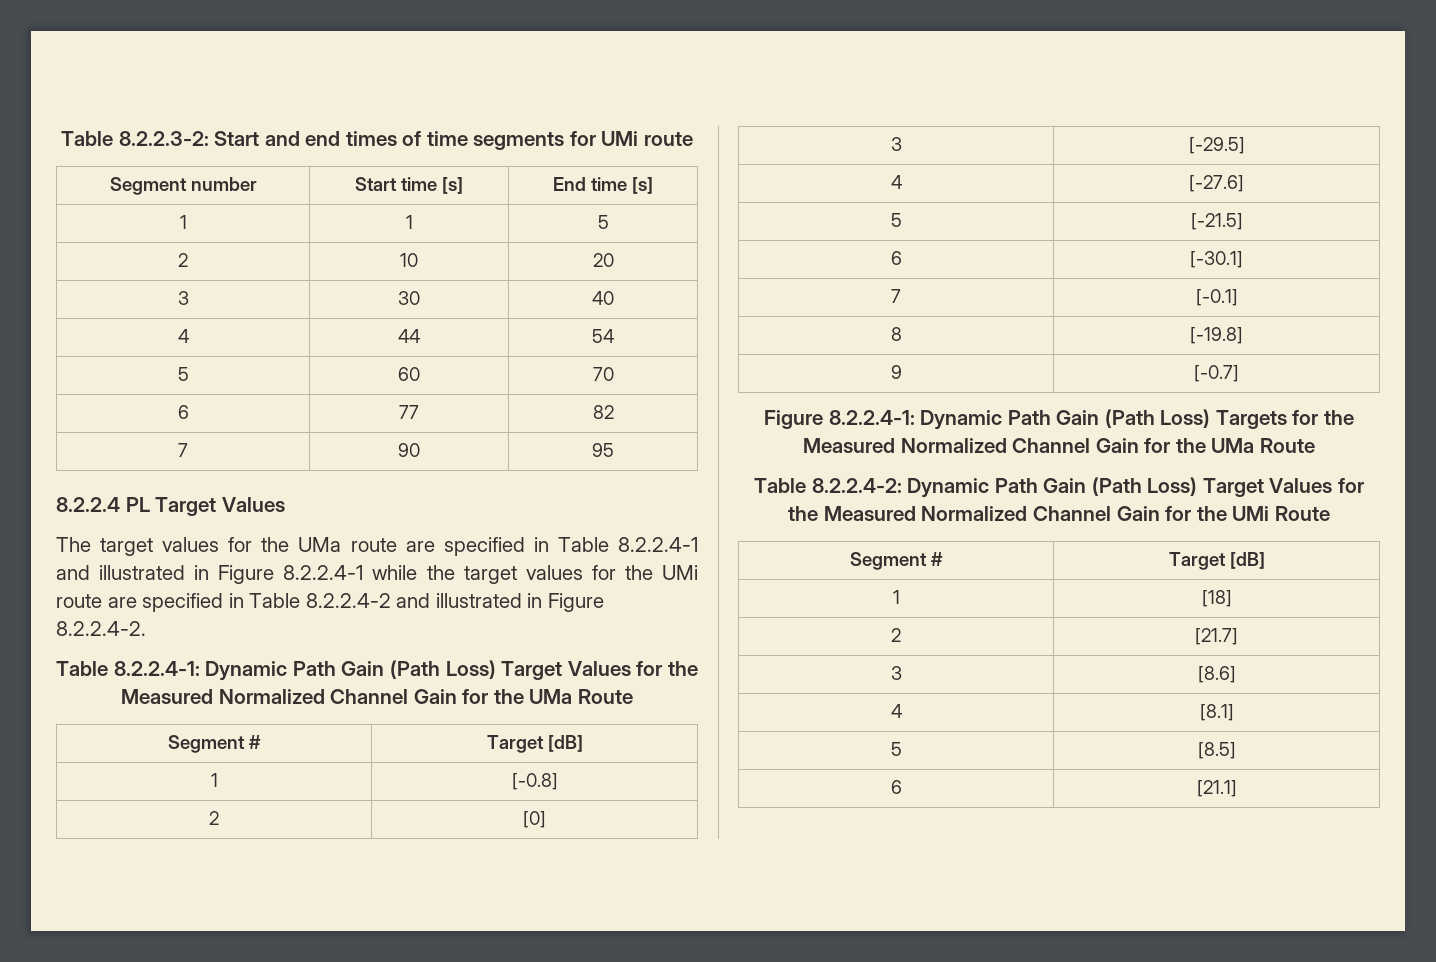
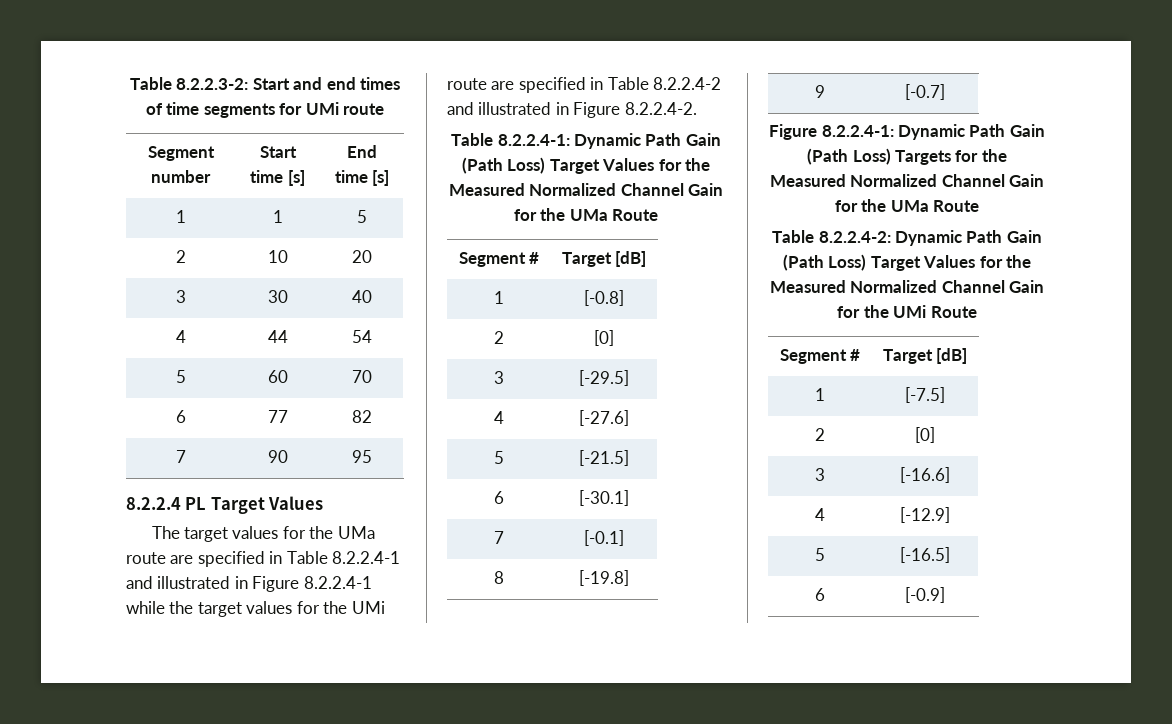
- 1 | [18]
- 2 | [21.7]
- 3 | [8.6]
- 4 | [8.1]
- 5 | [8.5]
- 6 | [21.1]
+ 1 | [-7.5]
+ 2 | [0]
+ 3 | [-16.6]
+ 4 | [-12.9]
+ 5 | [-16.5]
+ 6 | [-0.9]

